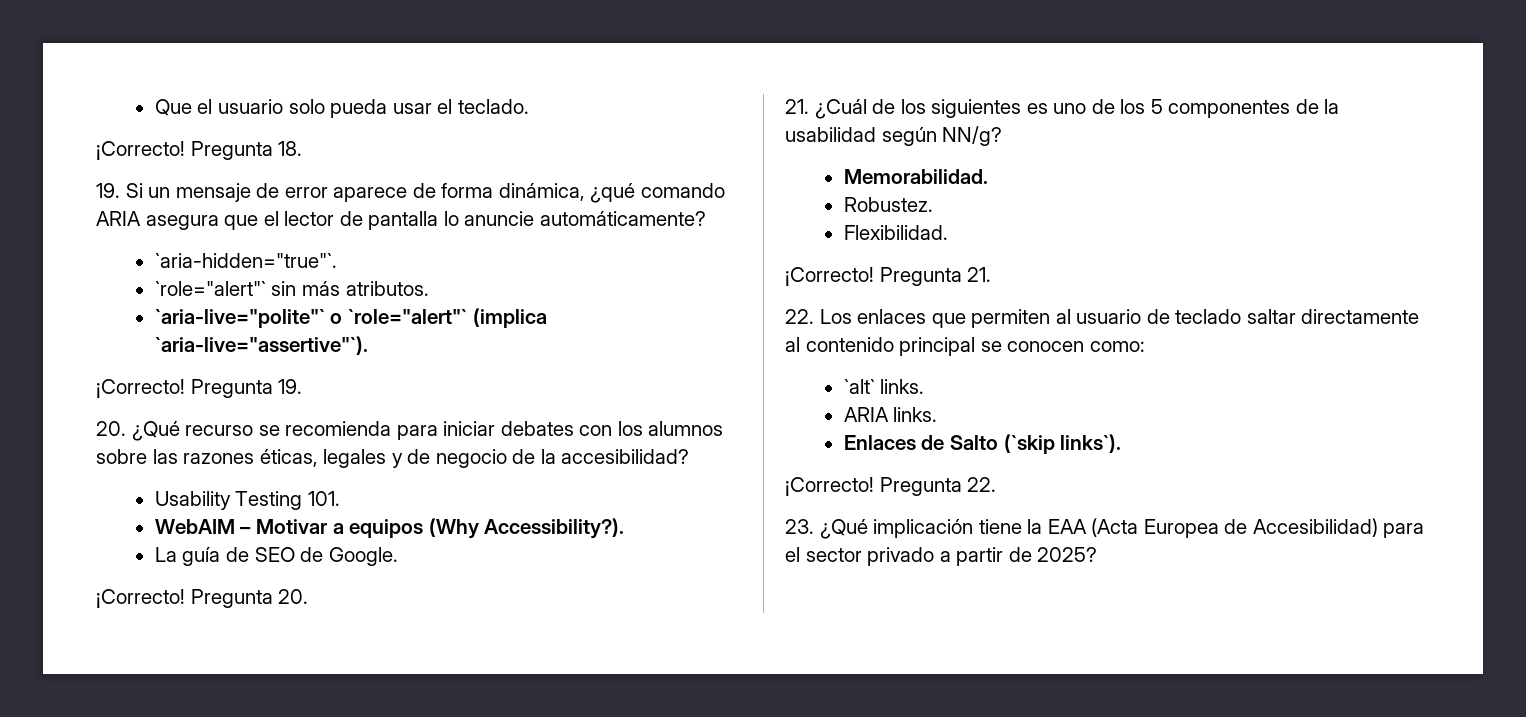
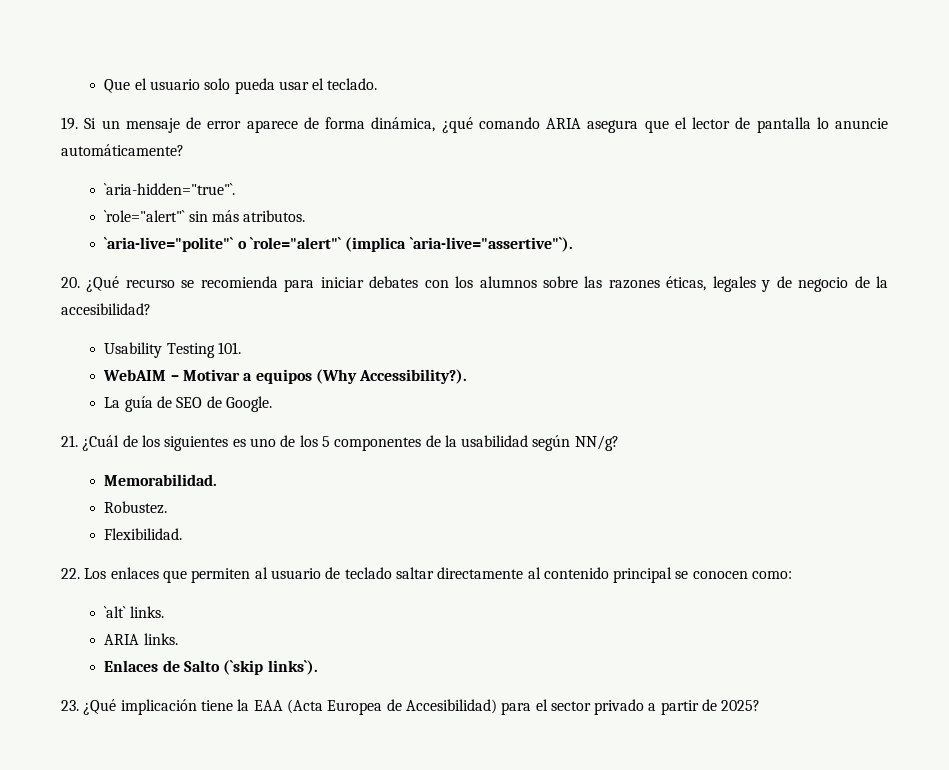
- ¡Correcto! Pregunta 18.
- ¡Correcto! Pregunta 19.
- ¡Correcto! Pregunta 20.
- ¡Correcto! Pregunta 21.
- ¡Correcto! Pregunta 22.

